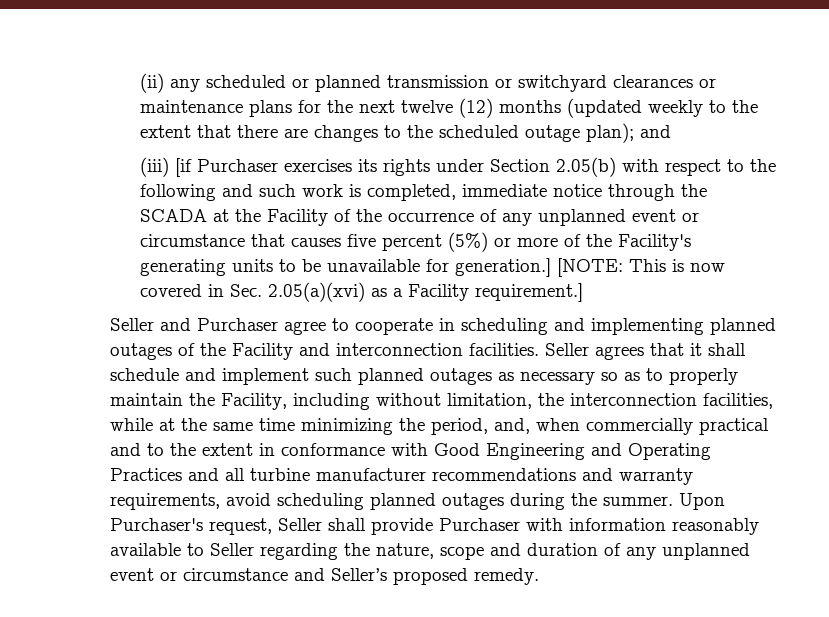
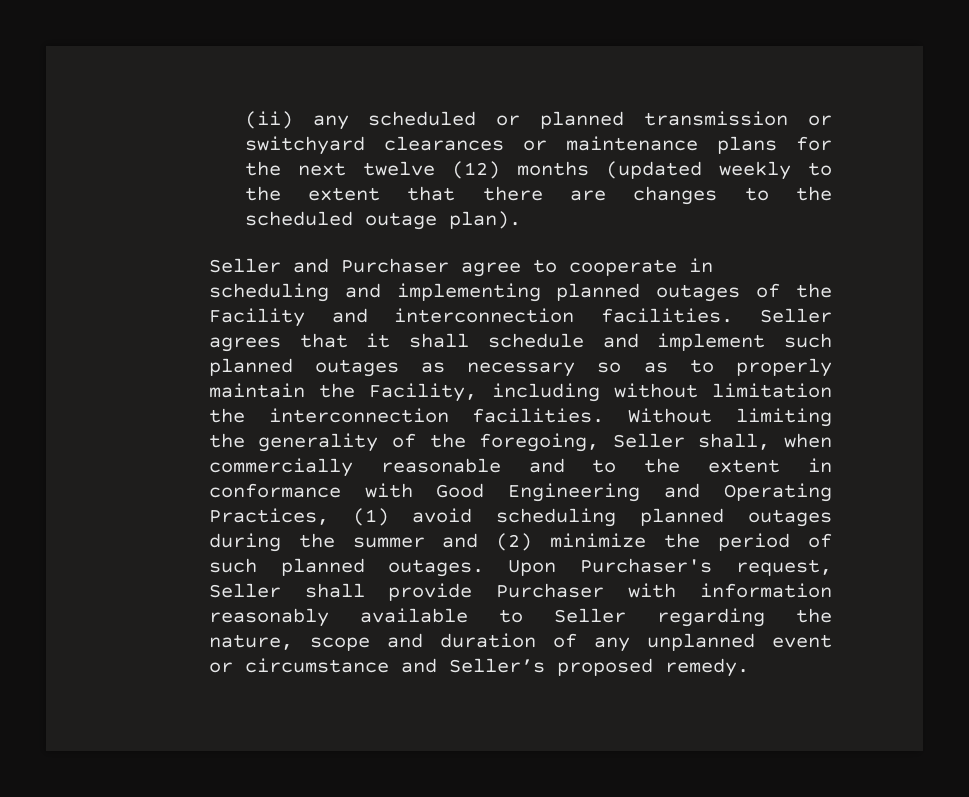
- (ii) any scheduled or planned transmission or switchyard clearances or maintenance plans for the next twelve (12) months (updated weekly to the extent that there are changes to the scheduled outage plan); and
- (iii) [if Purchaser exercises its rights under Section 2.05(b) with respect to the following and such work is completed, immediate notice through the SCADA at the Facility of the occurrence of any unplanned event or circumstance that causes five percent (5%) or more of the Facility's generating units to be unavailable for generation.] [NOTE: This is now covered in Sec. 2.05(a)(xvi) as a Facility requirement.]
+ (ii) any scheduled or planned transmission or switchyard clearances or maintenance plans for the next twelve (12) months (updated weekly to the extent that there are changes to the scheduled outage plan).
- Seller agrees that it shall schedule and implement such planned outages as necessary so as to properly maintain the Facility, including without limitation, the interconnection facilities, while at the same time minimizing the period, and, when commercially practical and to the extent in conformance with Good Engineering and Operating Practices and all turbine manufacturer recommendations and warranty requirements, avoid scheduling planned outages during the summer.
+ Seller agrees that it shall schedule and implement such planned outages as necessary so as to properly maintain the Facility, including without limitation the interconnection facilities. Without limiting the generality of the foregoing, Seller shall, when commercially reasonable and to the extent in conformance with Good Engineering and Operating Practices, (1) avoid scheduling planned outages during the summer and (2) minimize the period of such planned outages.

